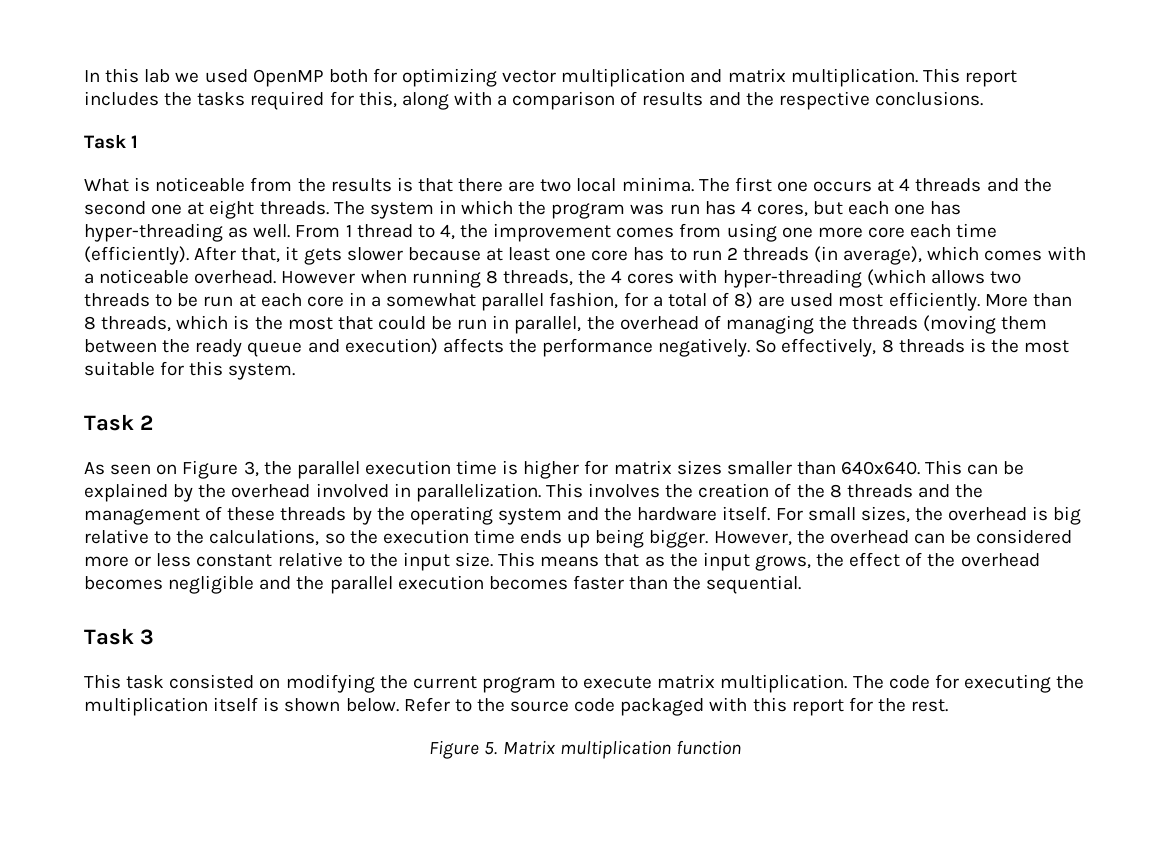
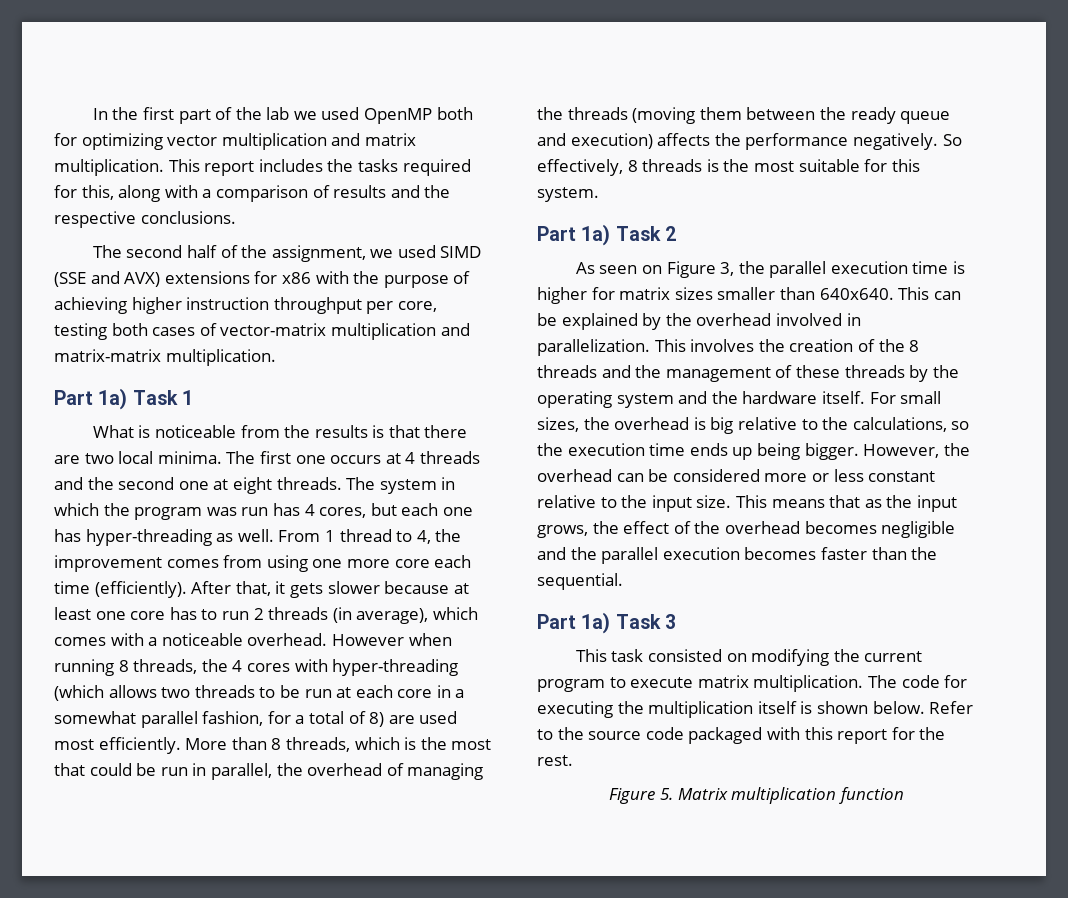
- In this lab we used OpenMP both for optimizing vector multiplication and matrix multiplication.
+ In the first part of the lab we used OpenMP both for optimizing vector multiplication and matrix multiplication.
- Task 1
+ The second half of the assignment, we used SIMD (SSE and AVX) extensions for x86 with the purpose of achieving higher instruction throughput per core, testing both cases of vector-matrix multiplication and matrix-matrix multiplication.
+ Part 1a) Task 1
- Task 2
+ Part 1a) Task 2
- Task 3
+ Part 1a) Task 3

